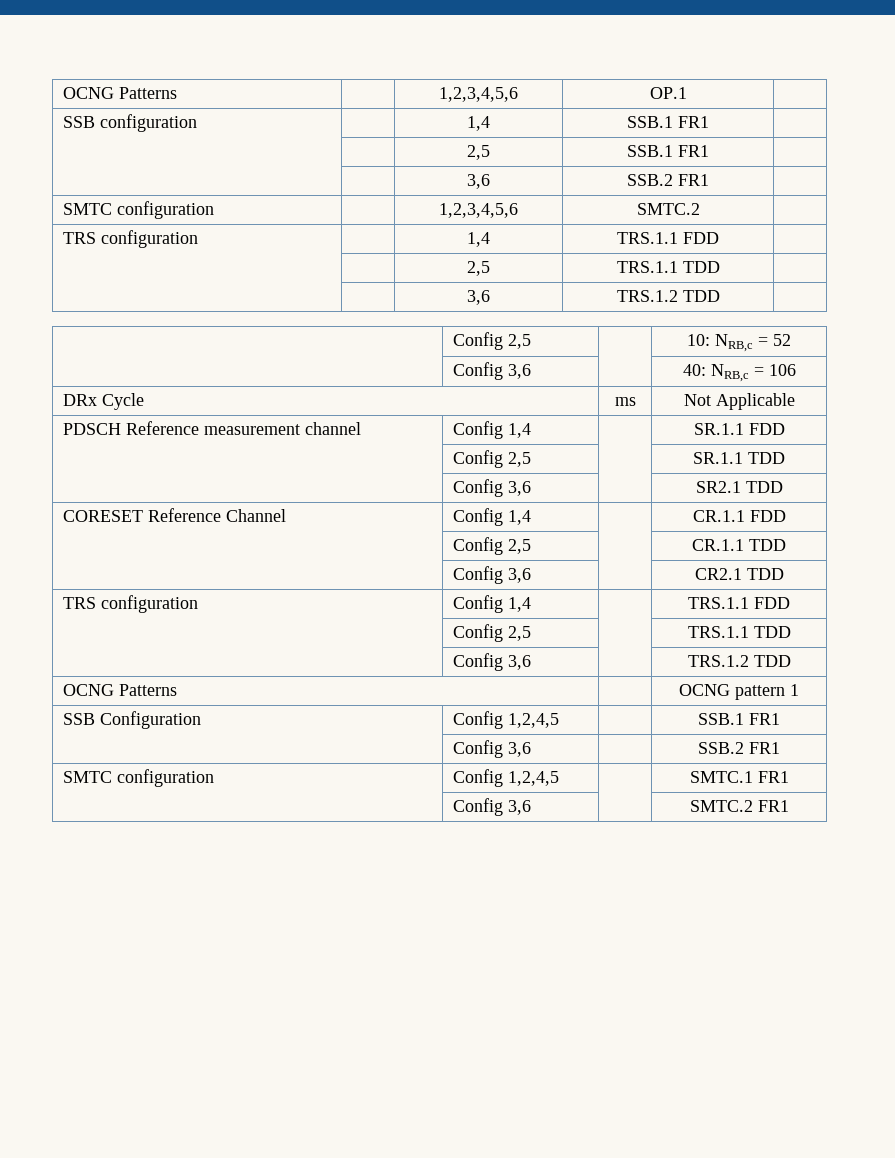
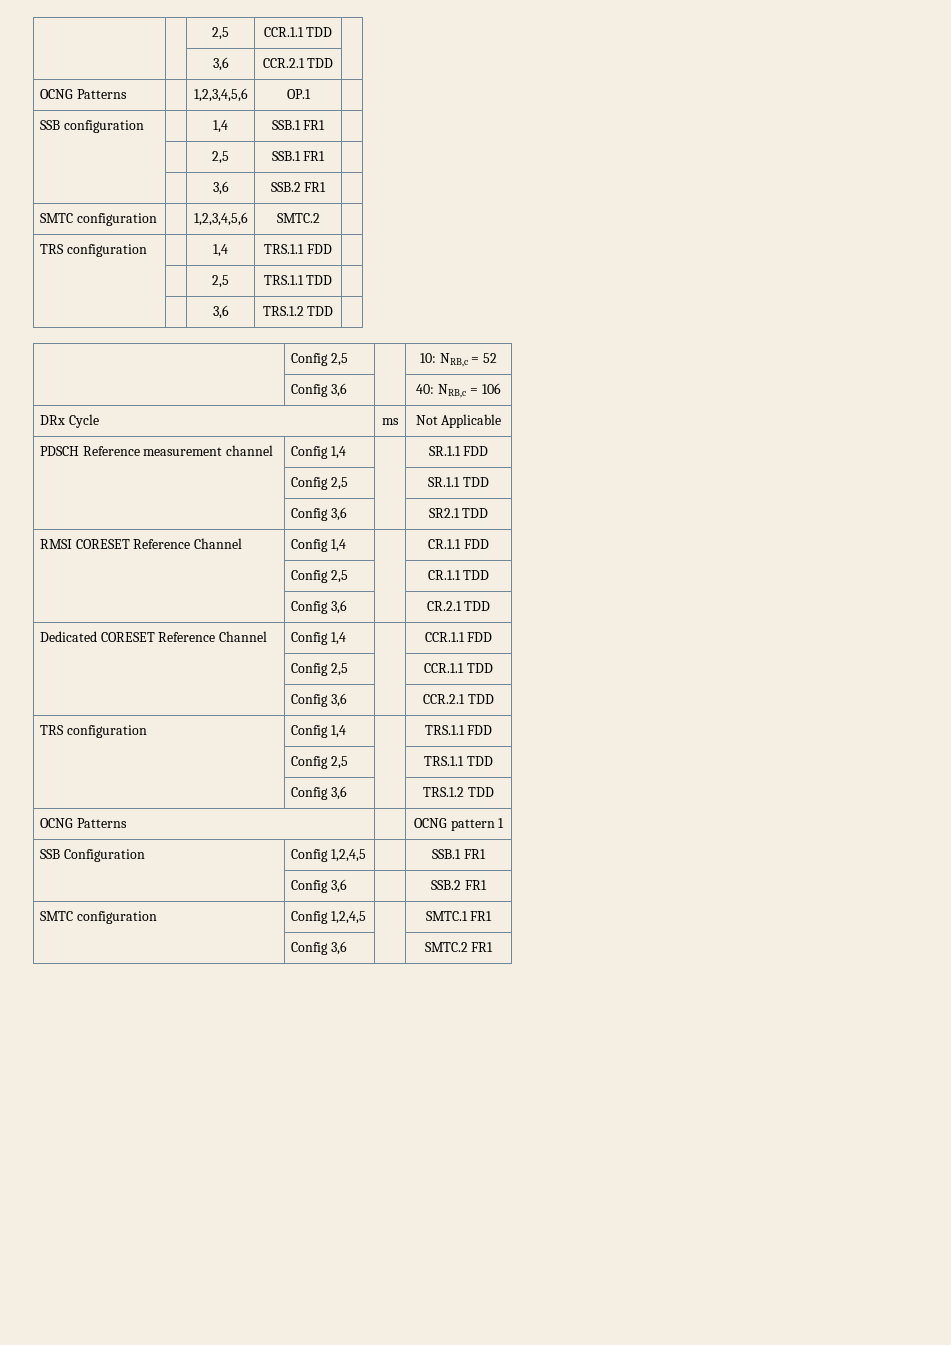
+ | | 2,5 | CCR.1.1 TDD |
+ | | 3,6 | CCR.2.1 TDD |
- CORESET Reference Channel | Config 1,4 | | CR.1.1 FDD
+ RMSI CORESET Reference Channel | Config 1,4 | | CR.1.1 FDD
- | Config 3,6 | | CR2.1 TDD
+ | Config 3,6 | | CR.2.1 TDD
+ Dedicated CORESET Reference Channel | Config 1,4 | | CCR.1.1 FDD
+ | Config 2,5 | | CCR.1.1 TDD
+ | Config 3,6 | | CCR.2.1 TDD

